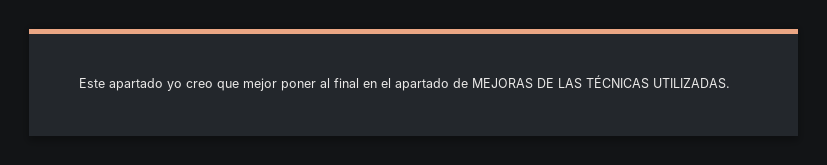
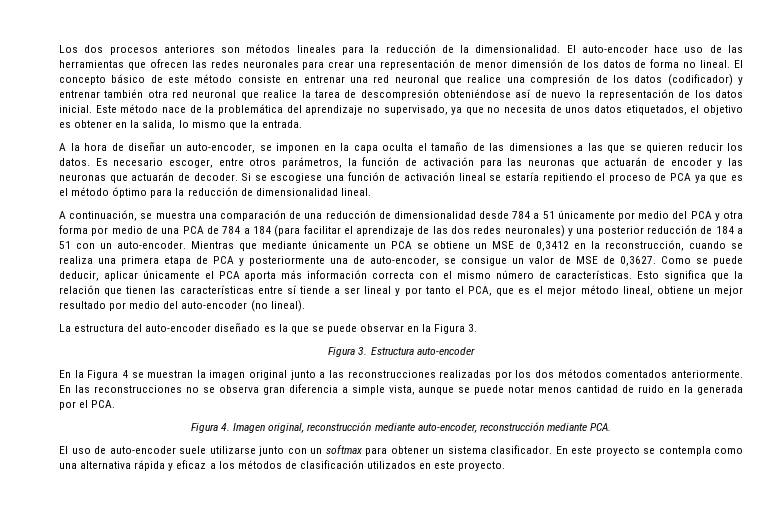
- Este apartado yo creo que mejor poner al final en el apartado de MEJORAS DE LAS TÉCNICAS UTILIZADAS.
+ Los dos procesos anteriores son métodos lineales para la reducción de la dimensionalidad. El auto-encoder hace uso de las herramientas que ofrecen las redes neuronales para crear una representación de menor dimensión de los datos de forma no lineal. El concepto básico de este método consiste en entrenar una red neuronal que realice una compresión de los datos (codificador) y entrenar también otra red neuronal que realice la tarea de descompresión obteniéndose así de nuevo la representación de los datos inicial. Este método nace de la problemática del aprendizaje no supervisado, ya que no necesita de unos datos etiquetados, el objetivo es obtener en la salida, lo mismo que la entrada.
+ A la hora de diseñar un auto-encoder, se imponen en la capa oculta el tamaño de las dimensiones a las que se quieren reducir los datos. Es necesario escoger, entre otros parámetros, la función de activación para las neuronas que actuarán de encoder y las neuronas que actuarán de decoder. Si se escogiese una función de activación lineal se estaría repitiendo el proceso de PCA ya que es el método óptimo para la reducción de dimensionalidad lineal.
+ A continuación, se muestra una comparación de una reducción de dimensionalidad desde 784 a 51 únicamente por medio del PCA y otra forma por medio de una PCA de 784 a 184 (para facilitar el aprendizaje de las dos redes neuronales) y una posterior reducción de 184 a 51 con un auto-encoder. Mientras que mediante únicamente un PCA se obtiene un MSE de 0,3412 en la reconstrucción, cuando se realiza una primera etapa de PCA y posteriormente una de auto-encoder, se consigue un valor de MSE de 0,3627. Como se puede deducir, aplicar únicamente el PCA aporta más información correcta con el mismo número de características. Esto significa que la relación que tienen las características entre sí tiende a ser lineal y por tanto el PCA, que es el mejor método lineal, obtiene un mejor resultado por medio del auto-encoder (no lineal).
+ La estructura del auto-encoder diseñado es la que se puede observar en la Figura 3.
+ Figura 3. Estructura auto-encoder
+ En la Figura 4 se muestran la imagen original junto a las reconstrucciones realizadas por los dos métodos comentados anteriormente. En las reconstrucciones no se observa gran diferencia a simple vista, aunque se puede notar menos cantidad de ruido en la generada por el PCA.
+ Figura 4. Imagen original, reconstrucción mediante auto-encoder, reconstrucción mediante PCA.
+ El uso de auto-encoder suele utilizarse junto con un softmax para obtener un sistema clasificador. En este proyecto se contempla como una alternativa rápida y eficaz a los métodos de clasificación utilizados en este proyecto.

